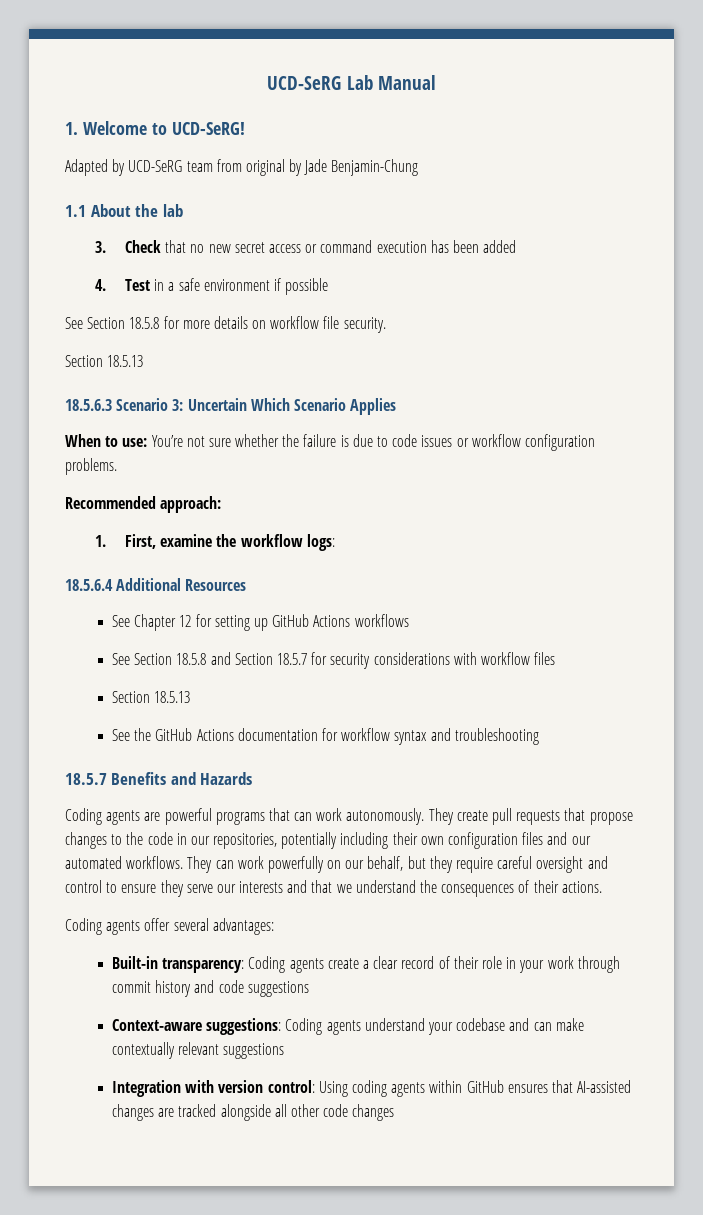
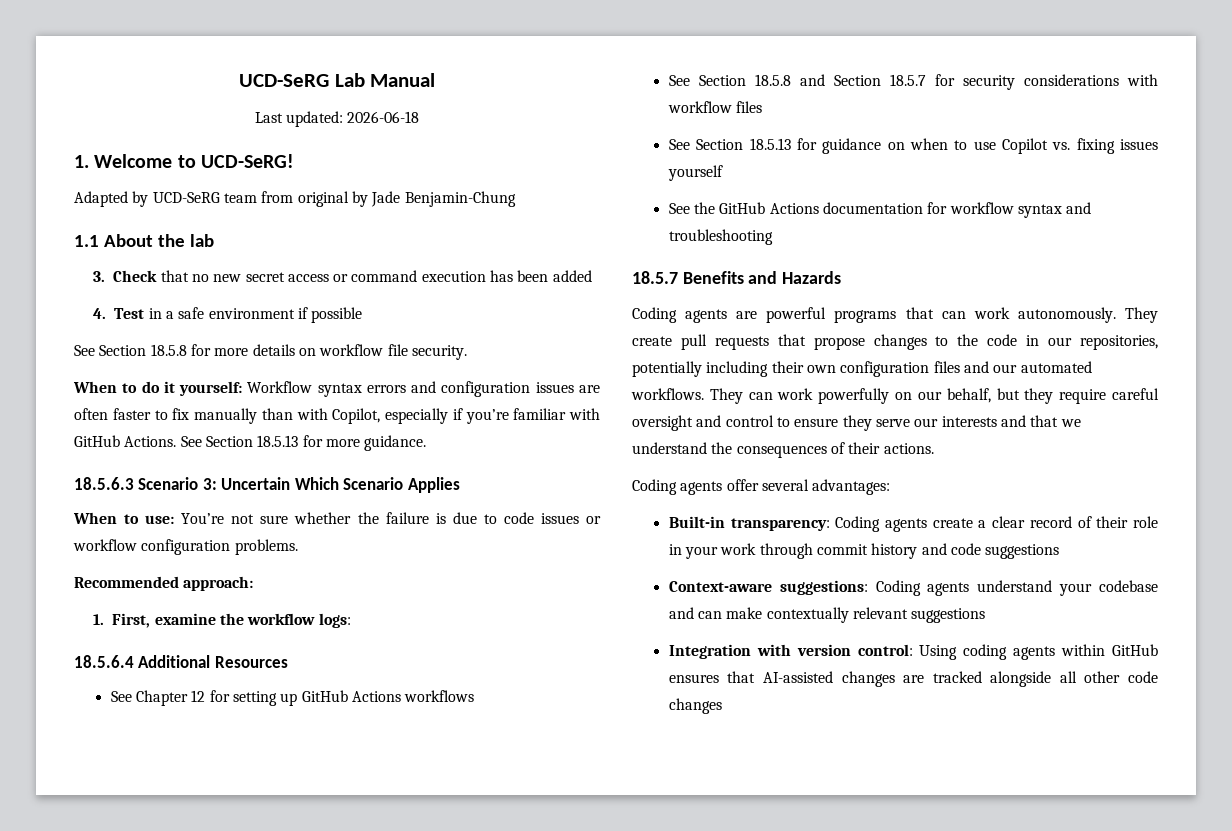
+ Last updated: 2026-06-18
  See Section 18.5.8 for more details on workflow file security.
- Section 18.5.13
+ When to do it yourself: Workflow syntax errors and configuration issues are often faster to fix manually than with Copilot, especially if you’re familiar with GitHub Actions. See Section 18.5.13 for more guidance.
  See Section 18.5.8 and Section 18.5.7 for security considerations with workflow files
- Section 18.5.13
+ See Section 18.5.13 for guidance on when to use Copilot vs. fixing issues yourself

